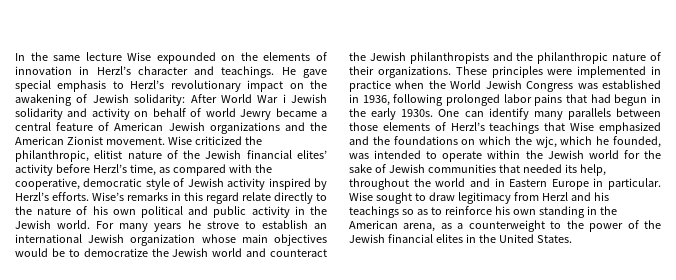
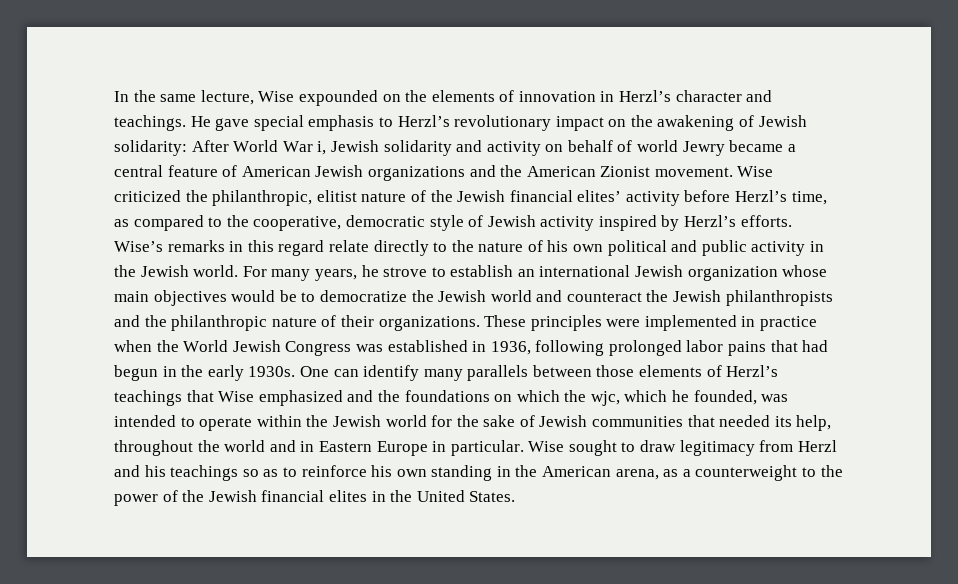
- In the same lecture Wise expounded on the elements of innovation in Herzl’s character and teachings.
+ In the same lecture, Wise expounded on the elements of innovation in Herzl’s character and teachings.
- He gave special emphasis to Herzl’s revolutionary impact on the awakening of Jewish solidarity: After World War i Jewish solidarity and activity on behalf of world Jewry became a central feature of American Jewish organizations and the American Zionist movement.
+ He gave special emphasis to Herzl’s revolutionary impact on the awakening of Jewish solidarity: After World War i, Jewish solidarity and activity on behalf of world Jewry became a central feature of American Jewish organizations and the American Zionist movement.
- Wise criticized the philanthropic, elitist nature of the Jewish financial elites’ activity before Herzl’s time, as compared with the cooperative, democratic style of Jewish activity inspired by Herzl’s efforts.
+ Wise criticized the philanthropic, elitist nature of the Jewish financial elites’ activity before Herzl’s time, as compared to the cooperative, democratic style of Jewish activity inspired by Herzl’s efforts.
- For many years he strove to establish an international Jewish organization whose main objectives would be to democratize the Jewish world and counteract the Jewish philanthropists and the philanthropic nature of their organizations.
+ For many years, he strove to establish an international Jewish organization whose main objectives would be to democratize the Jewish world and counteract the Jewish philanthropists and the philanthropic nature of their organizations.

